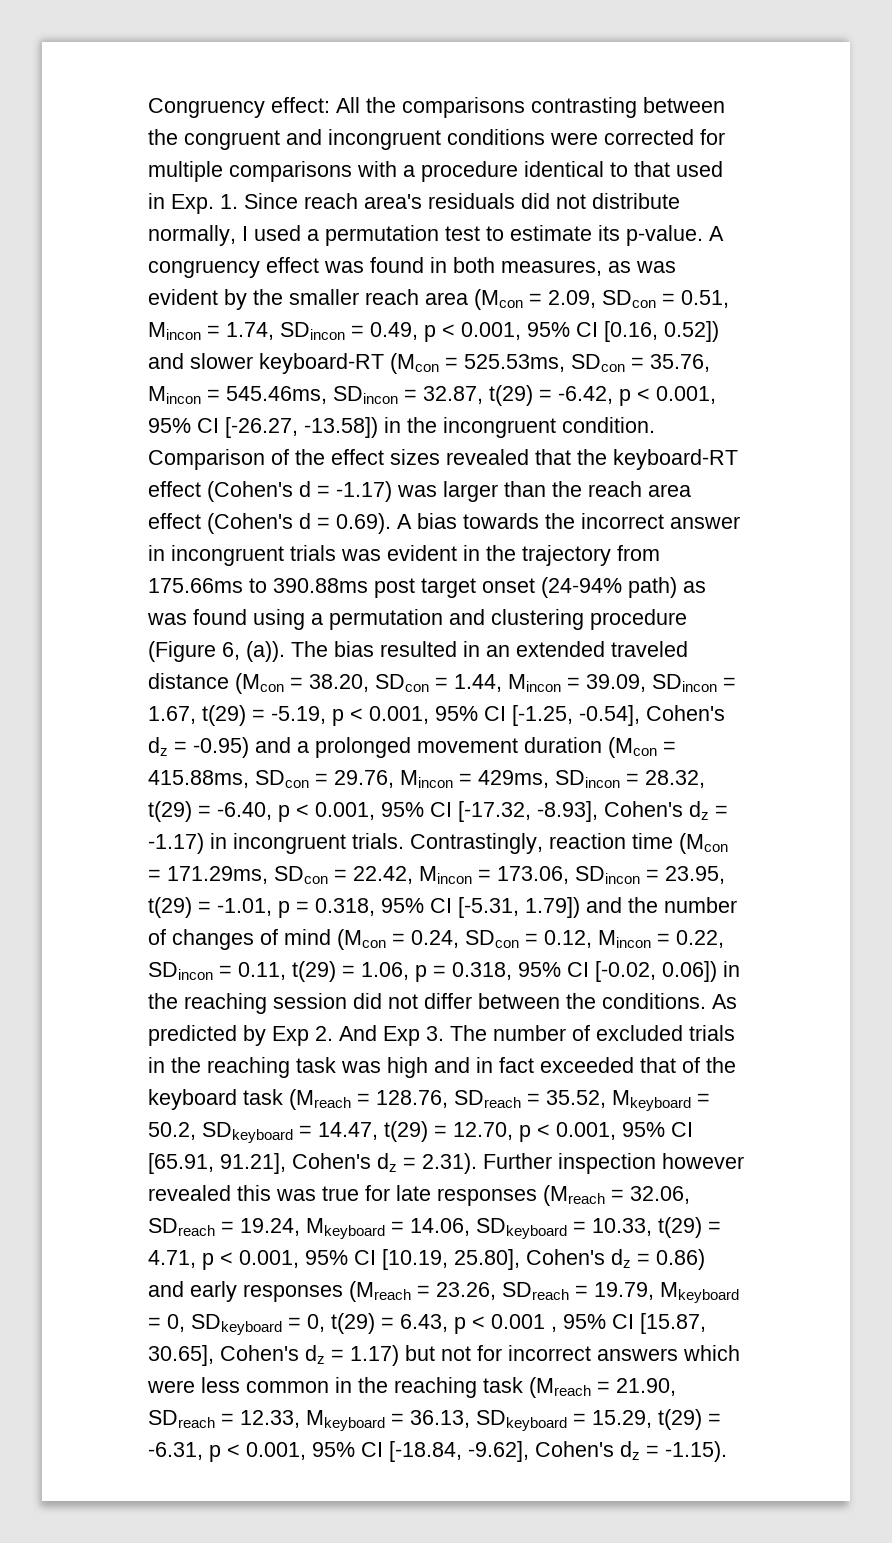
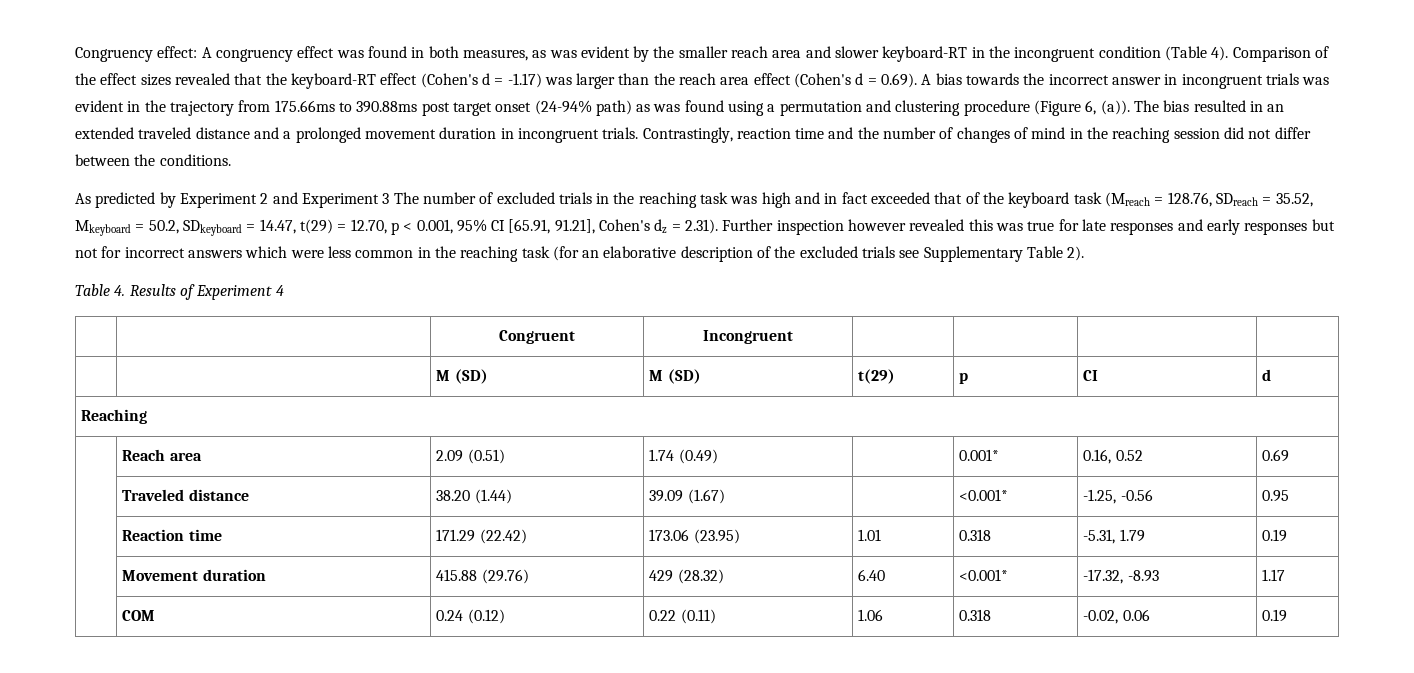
- Congruency effect: All the comparisons contrasting between the congruent and incongruent conditions were corrected for multiple comparisons with a procedure identical to that used in Exp. 1. Since reach area's residuals did not distribute normally, I used a permutation test to estimate its p-value. A congruency effect was found in both measures, as was evident by the smaller reach area (Mcon = 2.09, SDcon = 0.51, Mincon = 1.74, SDincon = 0.49, p < 0.001, 95% CI [0.16, 0.52]) and slower keyboard-RT (Mcon = 525.53ms, SDcon = 35.76, Mincon = 545.46ms, SDincon = 32.87, t(29) = -6.42, p < 0.001, 95% CI [-26.27, -13.58]) in the incongruent condition.
+ Congruency effect: A congruency effect was found in both measures, as was evident by the smaller reach area and slower keyboard-RT in the incongruent condition (Table 4).
- The bias resulted in an extended traveled distance (Mcon = 38.20, SDcon = 1.44, Mincon = 39.09, SDincon = 1.67, t(29) = -5.19, p < 0.001, 95% CI [-1.25, -0.54], Cohen's dz = -0.95) and a prolonged movement duration (Mcon = 415.88ms, SDcon = 29.76, Mincon = 429ms, SDincon = 28.32, t(29) = -6.40, p < 0.001, 95% CI [-17.32, -8.93], Cohen's dz = -1.17) in incongruent trials.
+ The bias resulted in an extended traveled distance and a prolonged movement duration in incongruent trials.
- Contrastingly, reaction time (Mcon = 171.29ms, SDcon = 22.42, Mincon = 173.06, SDincon = 23.95, t(29) = -1.01, p = 0.318, 95% CI [-5.31, 1.79]) and the number of changes of mind (Mcon = 0.24, SDcon = 0.12, Mincon = 0.22, SDincon = 0.11, t(29) = 1.06, p = 0.318, 95% CI [-0.02, 0.06]) in the reaching session did not differ between the conditions. As predicted by Exp 2. And Exp 3. The number of excluded trials in the reaching task was high and in fact exceeded that of the keyboard task (Mreach = 128.76, SDreach = 35.52, Mkeyboard = 50.2, SDkeyboard = 14.47, t(29) = 12.70, p < 0.001, 95% CI [65.91, 91.21], Cohen's dz = 2.31). Further inspection however revealed this was true for late responses (Mreach = 32.06, SDreach = 19.24, Mkeyboard = 14.06, SDkeyboard = 10.33, t(29) = 4.71, p < 0.001, 95% CI [10.19, 25.80], Cohen's dz = 0.86) and early responses (Mreach = 23.26, SDreach = 19.79, Mkeyboard = 0, SDkeyboard = 0, t(29) = 6.43, p < 0.001 , 95% CI [15.87, 30.65], Cohen's dz = 1.17) but not for incorrect answers which were less common in the reaching task (Mreach = 21.90, SDreach = 12.33, Mkeyboard = 36.13, SDkeyboard = 15.29, t(29) = -6.31, p < 0.001, 95% CI [-18.84, -9.62], Cohen's dz = -1.15).
+ Contrastingly, reaction time and the number of changes of mind in the reaching session did not differ between the conditions.
+ As predicted by Experiment 2 and Experiment 3 The number of excluded trials in the reaching task was high and in fact exceeded that of the keyboard task (Mreach = 128.76, SDreach = 35.52, Mkeyboard = 50.2, SDkeyboard = 14.47, t(29) = 12.70, p < 0.001, 95% CI [65.91, 91.21], Cohen's dz = 2.31). Further inspection however revealed this was true for late responses and early responses but not for incorrect answers which were less common in the reaching task (for an elaborative description of the excluded trials see Supplementary Table 2).
+ Table 4. Results of Experiment 4
+ | | Congruent | Incongruent | | | |
+ | | M (SD) | M (SD) | t(29) | p | CI | d
+ Reaching
+ | Reach area | 2.09 (0.51) | 1.74 (0.49) | | 0.001* | 0.16, 0.52 | 0.69
+ | Traveled distance | 38.20 (1.44) | 39.09 (1.67) | | <0.001* | -1.25, -0.56 | 0.95
+ | Reaction time | 171.29 (22.42) | 173.06 (23.95) | 1.01 | 0.318 | -5.31, 1.79 | 0.19
+ | Movement duration | 415.88 (29.76) | 429 (28.32) | 6.40 | <0.001* | -17.32, -8.93 | 1.17
+ | COM | 0.24 (0.12) | 0.22 (0.11) | 1.06 | 0.318 | -0.02, 0.06 | 0.19

